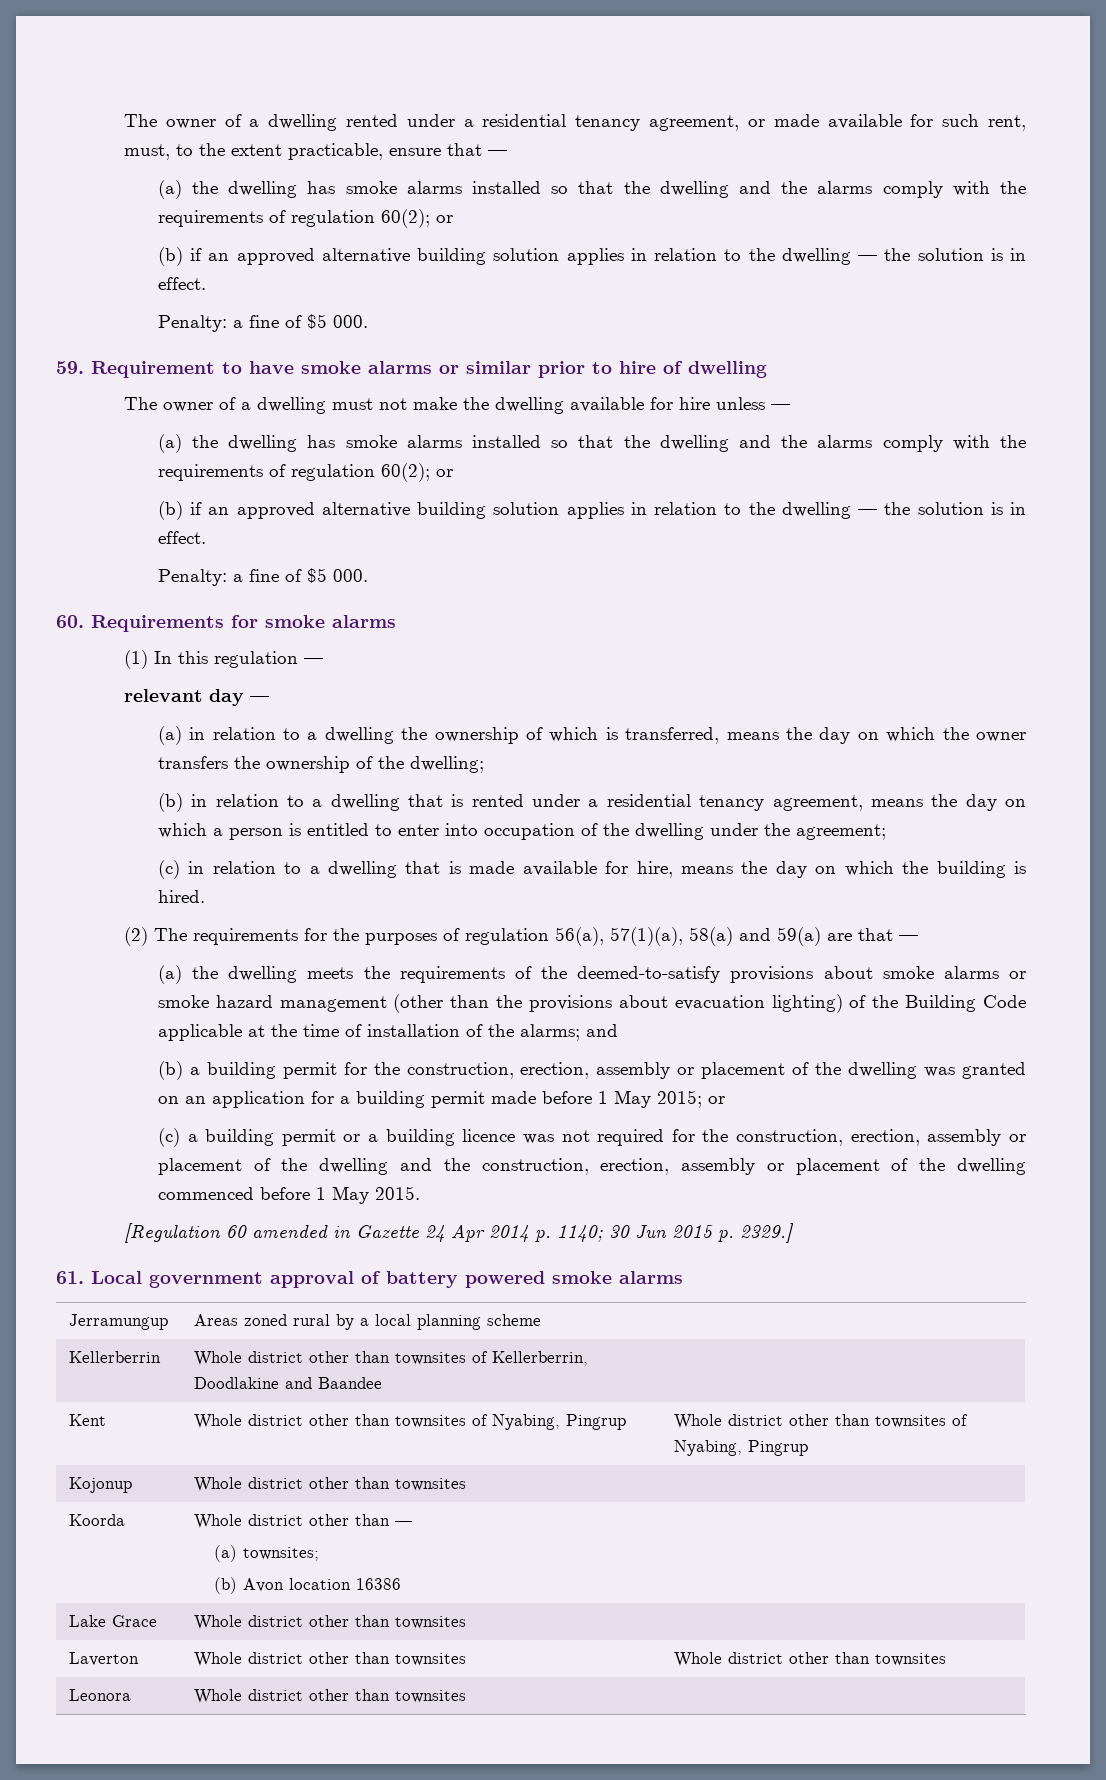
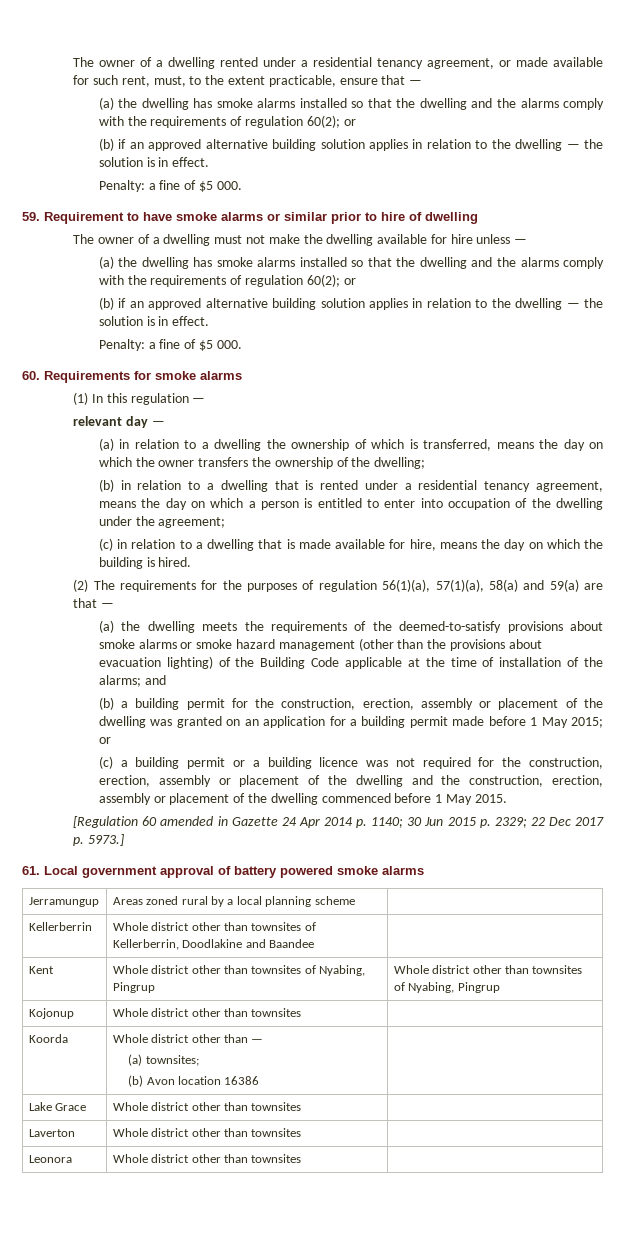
- (2) The requirements for the purposes of regulation 56(a), 57(1)(a), 58(a) and 59(a) are that —
+ (2) The requirements for the purposes of regulation 56(1)(a), 57(1)(a), 58(a) and 59(a) are that —
- [Regulation 60 amended in Gazette 24 Apr 2014 p. 1140; 30 Jun 2015 p. 2329.]
+ [Regulation 60 amended in Gazette 24 Apr 2014 p. 1140; 30 Jun 2015 p. 2329; 22 Dec 2017 p. 5973.]
- Laverton | Whole district other than townsites | Whole district other than townsites
+ Laverton | Whole district other than townsites |

